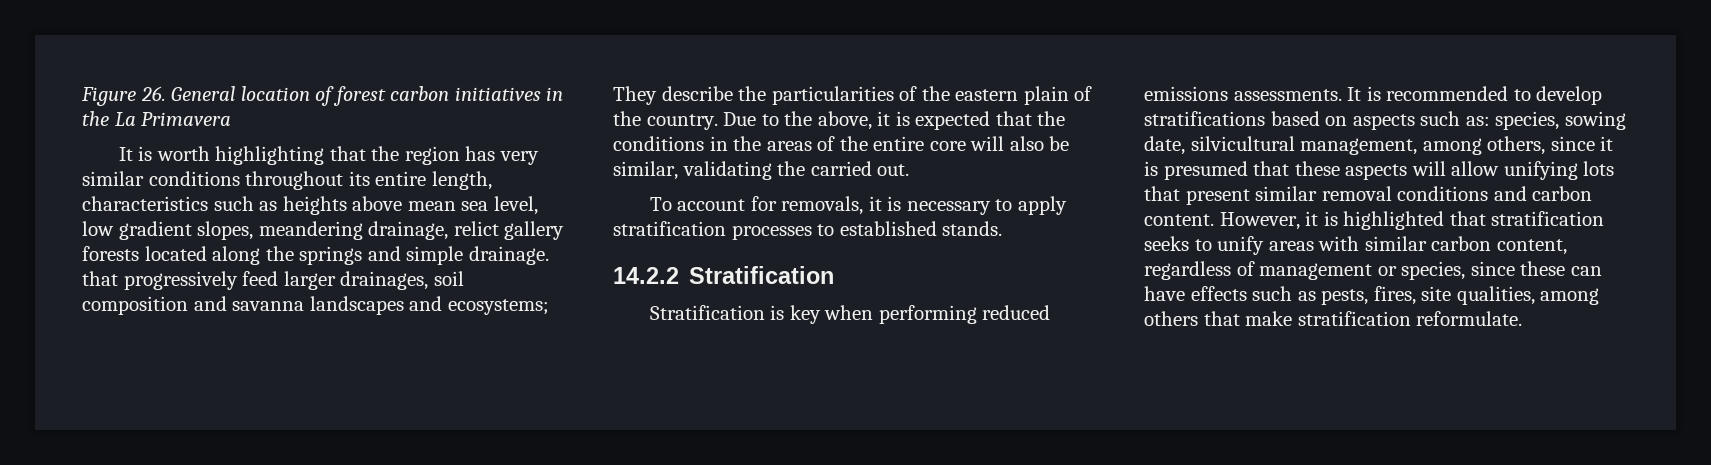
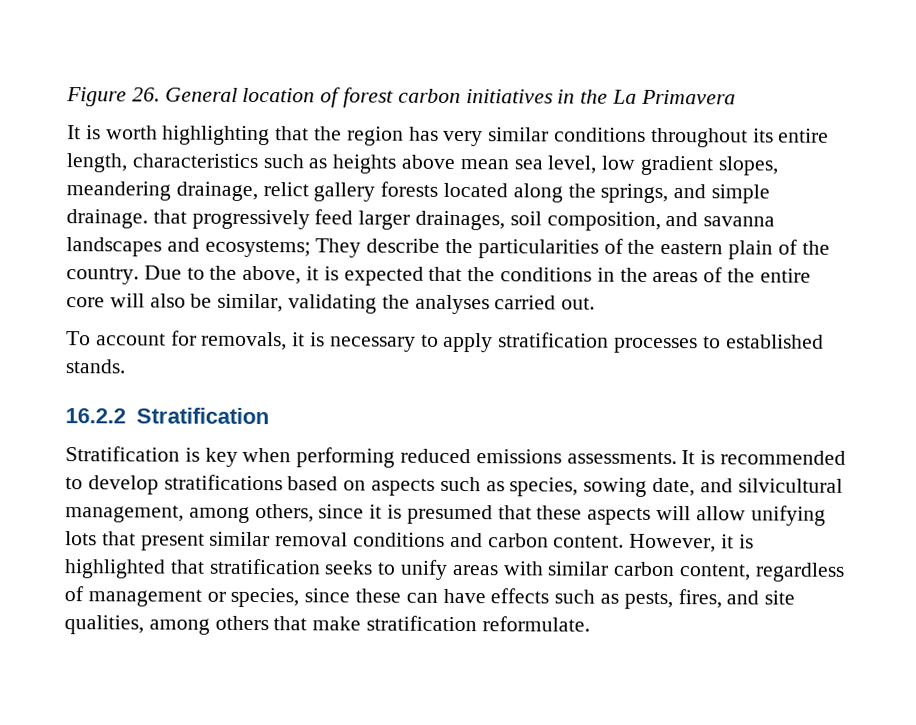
- It is worth highlighting that the region has very similar conditions throughout its entire length, characteristics such as heights above mean sea level, low gradient slopes, meandering drainage, relict gallery forests located along the springs and simple drainage. that progressively feed larger drainages, soil composition and savanna landscapes and ecosystems; They describe the particularities of the eastern plain of the country.
+ It is worth highlighting that the region has very similar conditions throughout its entire length, characteristics such as heights above mean sea level, low gradient slopes, meandering drainage, relict gallery forests located along the springs, and simple drainage. that progressively feed larger drainages, soil composition, and savanna landscapes and ecosystems; They describe the particularities of the eastern plain of the country.
- Due to the above, it is expected that the conditions in the areas of the entire core will also be similar, validating the carried out.
+ Due to the above, it is expected that the conditions in the areas of the entire core will also be similar, validating the analyses carried out.
- 14.2.2 Stratification
+ 16.2.2 Stratification
- It is recommended to develop stratifications based on aspects such as: species, sowing date, silvicultural management, among others, since it is presumed that these aspects will allow unifying lots that present similar removal conditions and carbon content.
+ It is recommended to develop stratifications based on aspects such as species, sowing date, and silvicultural management, among others, since it is presumed that these aspects will allow unifying lots that present similar removal conditions and carbon content.
- However, it is highlighted that stratification seeks to unify areas with similar carbon content, regardless of management or species, since these can have effects such as pests, fires, site qualities, among others that make stratification reformulate.
+ However, it is highlighted that stratification seeks to unify areas with similar carbon content, regardless of management or species, since these can have effects such as pests, fires, and site qualities, among others that make stratification reformulate.

